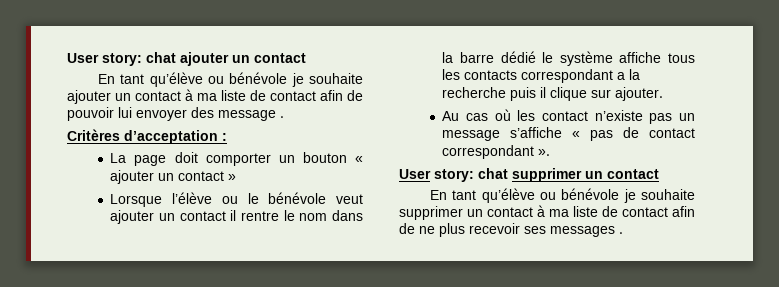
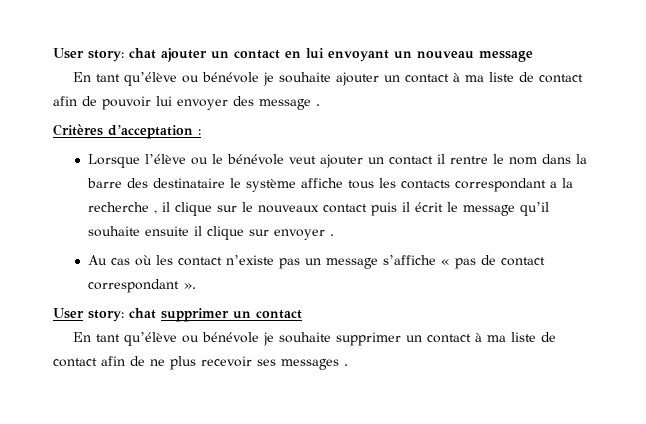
- User story: chat ajouter un contact
+ User story: chat ajouter un contact en lui envoyant un nouveau message
- La page doit comporter un bouton « ajouter un contact »
- Lorsque l’élève ou le bénévole veut ajouter un contact il rentre le nom dans la barre dédié le système affiche tous les contacts correspondant a la recherche puis il clique sur ajouter.
+ Lorsque l’élève ou le bénévole veut ajouter un contact il rentre le nom dans la barre des destinataire le système affiche tous les contacts correspondant a la recherche , il clique sur le nouveaux contact puis il écrit le message qu’il souhaite ensuite il clique sur envoyer .

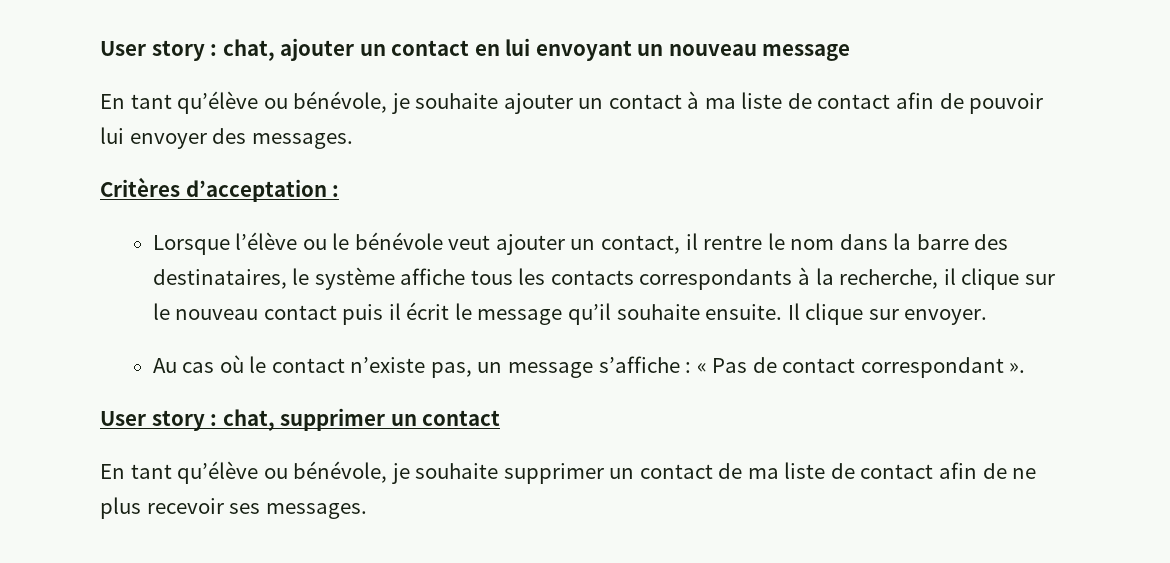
- User story: chat ajouter un contact en lui envoyant un nouveau message
+ User story : chat, ajouter un contact en lui envoyant un nouveau message
- En tant qu’élève ou bénévole je souhaite ajouter un contact à ma liste de contact afin de pouvoir lui envoyer des message .
+ En tant qu’élève ou bénévole, je souhaite ajouter un contact à ma liste de contact afin de pouvoir lui envoyer des messages.
- Lorsque l’élève ou le bénévole veut ajouter un contact il rentre le nom dans la barre des destinataire le système affiche tous les contacts correspondant a la recherche , il clique sur le nouveaux contact puis il écrit le message qu’il souhaite ensuite il clique sur envoyer .
+ Lorsque l’élève ou le bénévole veut ajouter un contact, il rentre le nom dans la barre des destinataires, le système affiche tous les contacts correspondants à la recherche, il clique sur le nouveau contact puis il écrit le message qu’il souhaite ensuite. Il clique sur envoyer.
- Au cas où les contact n’existe pas un message s’affiche « pas de contact correspondant ».
+ Au cas où le contact n’existe pas, un message s’affiche : « Pas de contact correspondant ».
- User story: chat supprimer un contact
+ User story : chat, supprimer un contact
- En tant qu’élève ou bénévole je souhaite supprimer un contact à ma liste de contact afin de ne plus recevoir ses messages .
+ En tant qu’élève ou bénévole, je souhaite supprimer un contact de ma liste de contact afin de ne plus recevoir ses messages.

